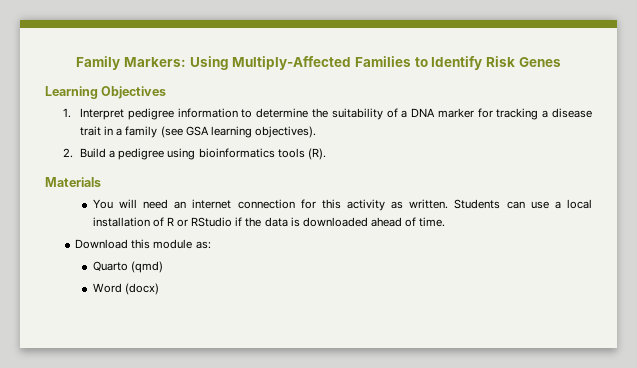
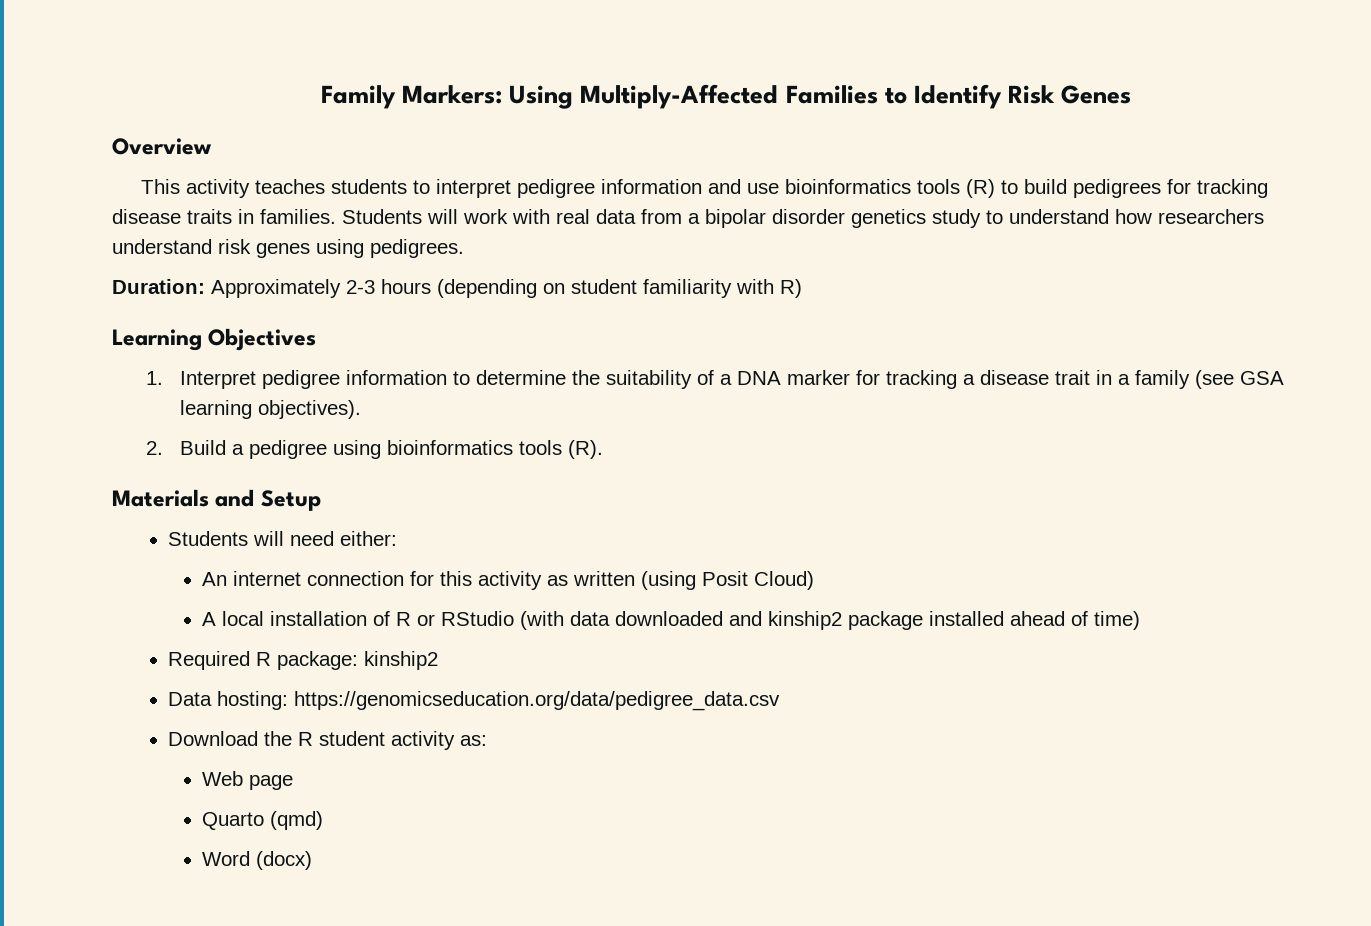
+ Overview
+ This activity teaches students to interpret pedigree information and use bioinformatics tools (R) to build pedigrees for tracking disease traits in families. Students will work with real data from a bipolar disorder genetics study to understand how researchers understand risk genes using pedigrees.
+ Duration: Approximately 2-3 hours (depending on student familiarity with R)
- Materials
- You will need an internet connection for this activity as written. Students can use a local installation of R or RStudio if the data is downloaded ahead of time.
- Download this module as:
+ Materials and Setup
+ Students will need either:
+ An internet connection for this activity as written (using Posit Cloud)
+ A local installation of R or RStudio (with data downloaded and kinship2 package installed ahead of time)
+ Required R package: kinship2
+ Data hosting: https://genomicseducation.org/data/pedigree_data.csv
+ Download the R student activity as:
+ Web page

